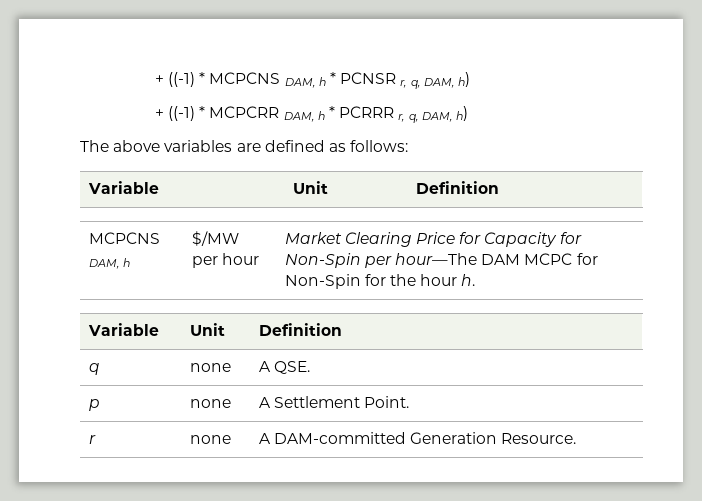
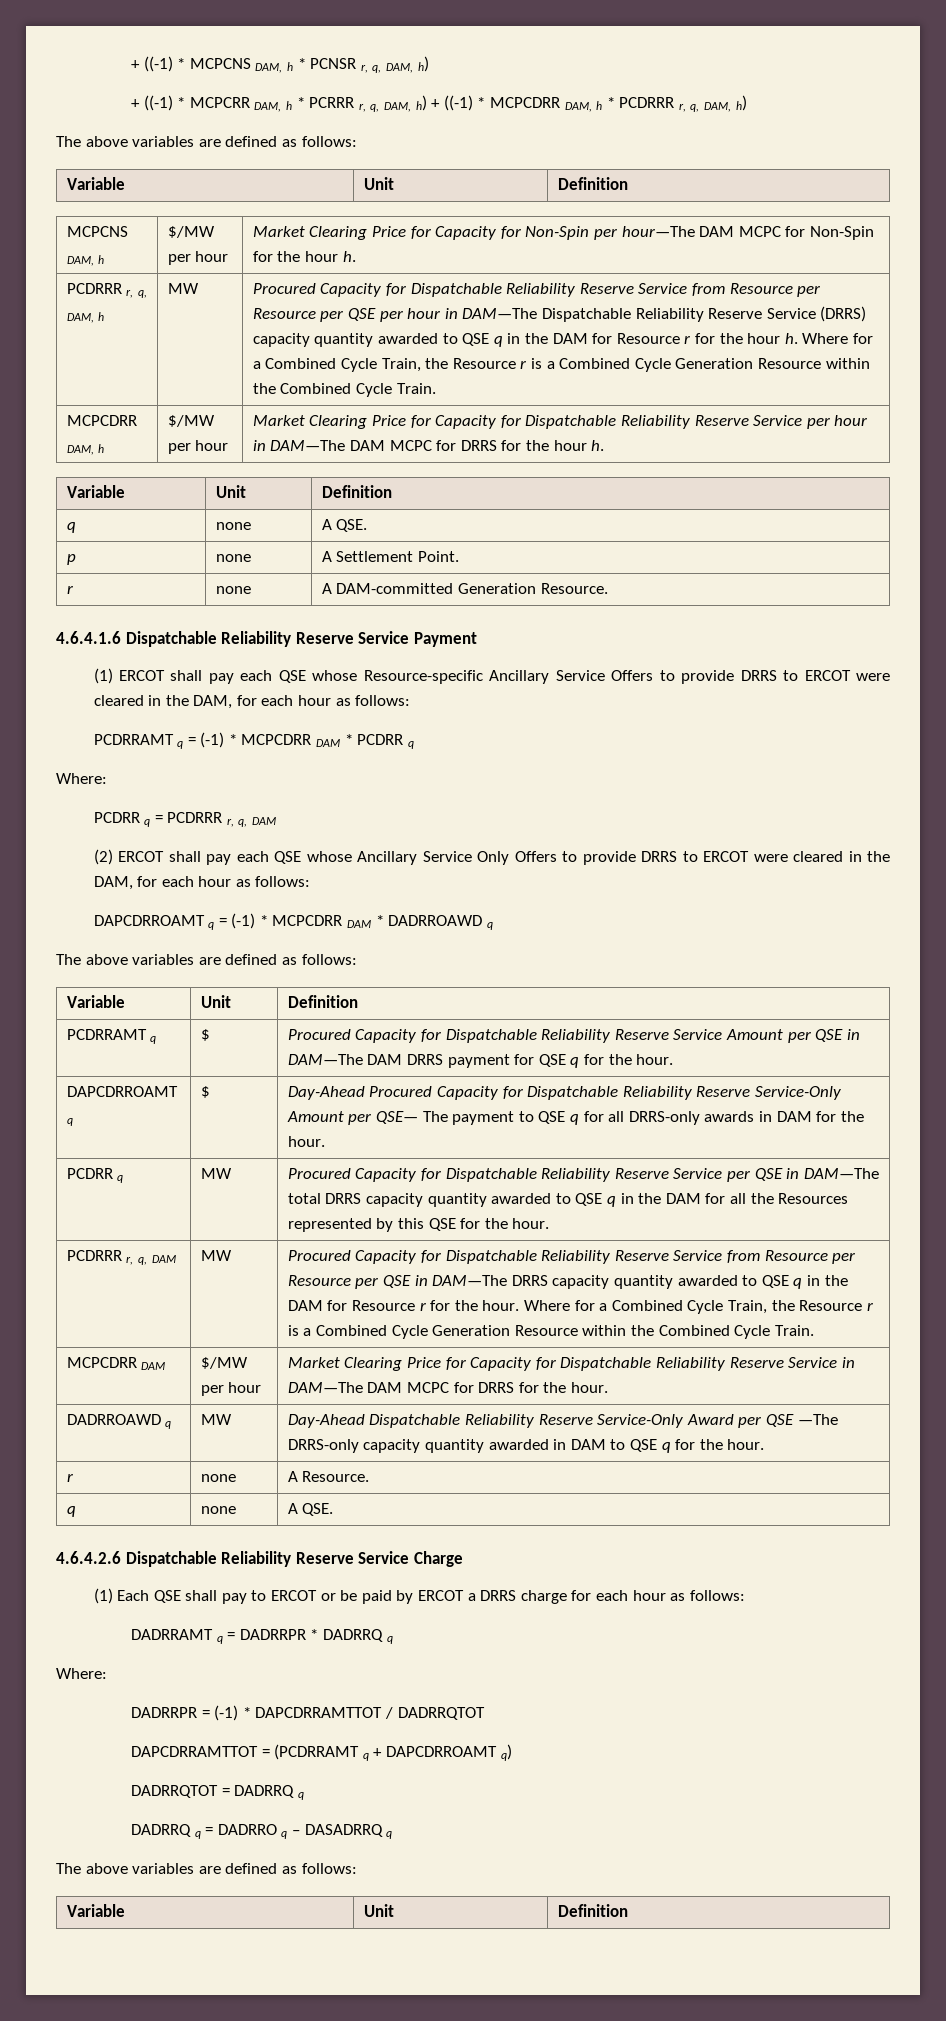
- + ((-1) * MCPCRR DAM, h * PCRRR r, q, DAM, h)
+ + ((-1) * MCPCRR DAM, h * PCRRR r, q, DAM, h) + ((-1) * MCPCDRR DAM, h * PCDRRR r, q, DAM, h)
+ PCDRRR r, q, DAM, h | MW | Procured Capacity for Dispatchable Reliability Reserve Service from Resource per Resource per QSE per hour in DAM—The Dispatchable Reliability Reserve Service (DRRS) capacity quantity awarded to QSE q in the DAM for Resource r for the hour h. Where for a Combined Cycle Train, the Resource r is a Combined Cycle Generation Resource within the Combined Cycle Train.
+ MCPCDRR DAM, h | $/MW per hour | Market Clearing Price for Capacity for Dispatchable Reliability Reserve Service per hour in DAM—The DAM MCPC for DRRS for the hour h.
+ 4.6.4.1.6 Dispatchable Reliability Reserve Service Payment
+ (1) ERCOT shall pay each QSE whose Resource-specific Ancillary Service Offers to provide DRRS to ERCOT were cleared in the DAM, for each hour as follows:
+ PCDRRAMT q = (-1) * MCPCDRR DAM * PCDRR q
+ Where:
+ PCDRR q = PCDRRR r, q, DAM
+ (2) ERCOT shall pay each QSE whose Ancillary Service Only Offers to provide DRRS to ERCOT were cleared in the DAM, for each hour as follows:
+ DAPCDRROAMT q = (-1) * MCPCDRR DAM * DADRROAWD q
+ The above variables are defined as follows:
+ Variable | Unit | Definition
+ PCDRRAMT q | $ | Procured Capacity for Dispatchable Reliability Reserve Service Amount per QSE in DAM—The DAM DRRS payment for QSE q for the hour.
+ DAPCDRROAMT q | $ | Day-Ahead Procured Capacity for Dispatchable Reliability Reserve Service-Only Amount per QSE— The payment to QSE q for all DRRS-only awards in DAM for the hour.
+ PCDRR q | MW | Procured Capacity for Dispatchable Reliability Reserve Service per QSE in DAM—The total DRRS capacity quantity awarded to QSE q in the DAM for all the Resources represented by this QSE for the hour.
+ PCDRRR r, q, DAM | MW | Procured Capacity for Dispatchable Reliability Reserve Service from Resource per Resource per QSE in DAM—The DRRS capacity quantity awarded to QSE q in the DAM for Resource r for the hour. Where for a Combined Cycle Train, the Resource r is a Combined Cycle Generation Resource within the Combined Cycle Train.
+ MCPCDRR DAM | $/MW per hour | Market Clearing Price for Capacity for Dispatchable Reliability Reserve Service in DAM—The DAM MCPC for DRRS for the hour.
+ DADRROAWD q | MW | Day-Ahead Dispatchable Reliability Reserve Service-Only Award per QSE —The DRRS-only capacity quantity awarded in DAM to QSE q for the hour.
+ r | none | A Resource.
+ q | none | A QSE.
+ 4.6.4.2.6 Dispatchable Reliability Reserve Service Charge
+ (1) Each QSE shall pay to ERCOT or be paid by ERCOT a DRRS charge for each hour as follows:
+ DADRRAMT q = DADRRPR * DADRRQ q
+ Where:
+ DADRRPR = (-1) * DAPCDRRAMTTOT / DADRRQTOT
+ DAPCDRRAMTTOT = (PCDRRAMT q + DAPCDRROAMT q)
+ DADRRQTOT = DADRRQ q
+ DADRRQ q = DADRRO q – DASADRRQ q
+ The above variables are defined as follows:
+ Variable | Unit | Definition

